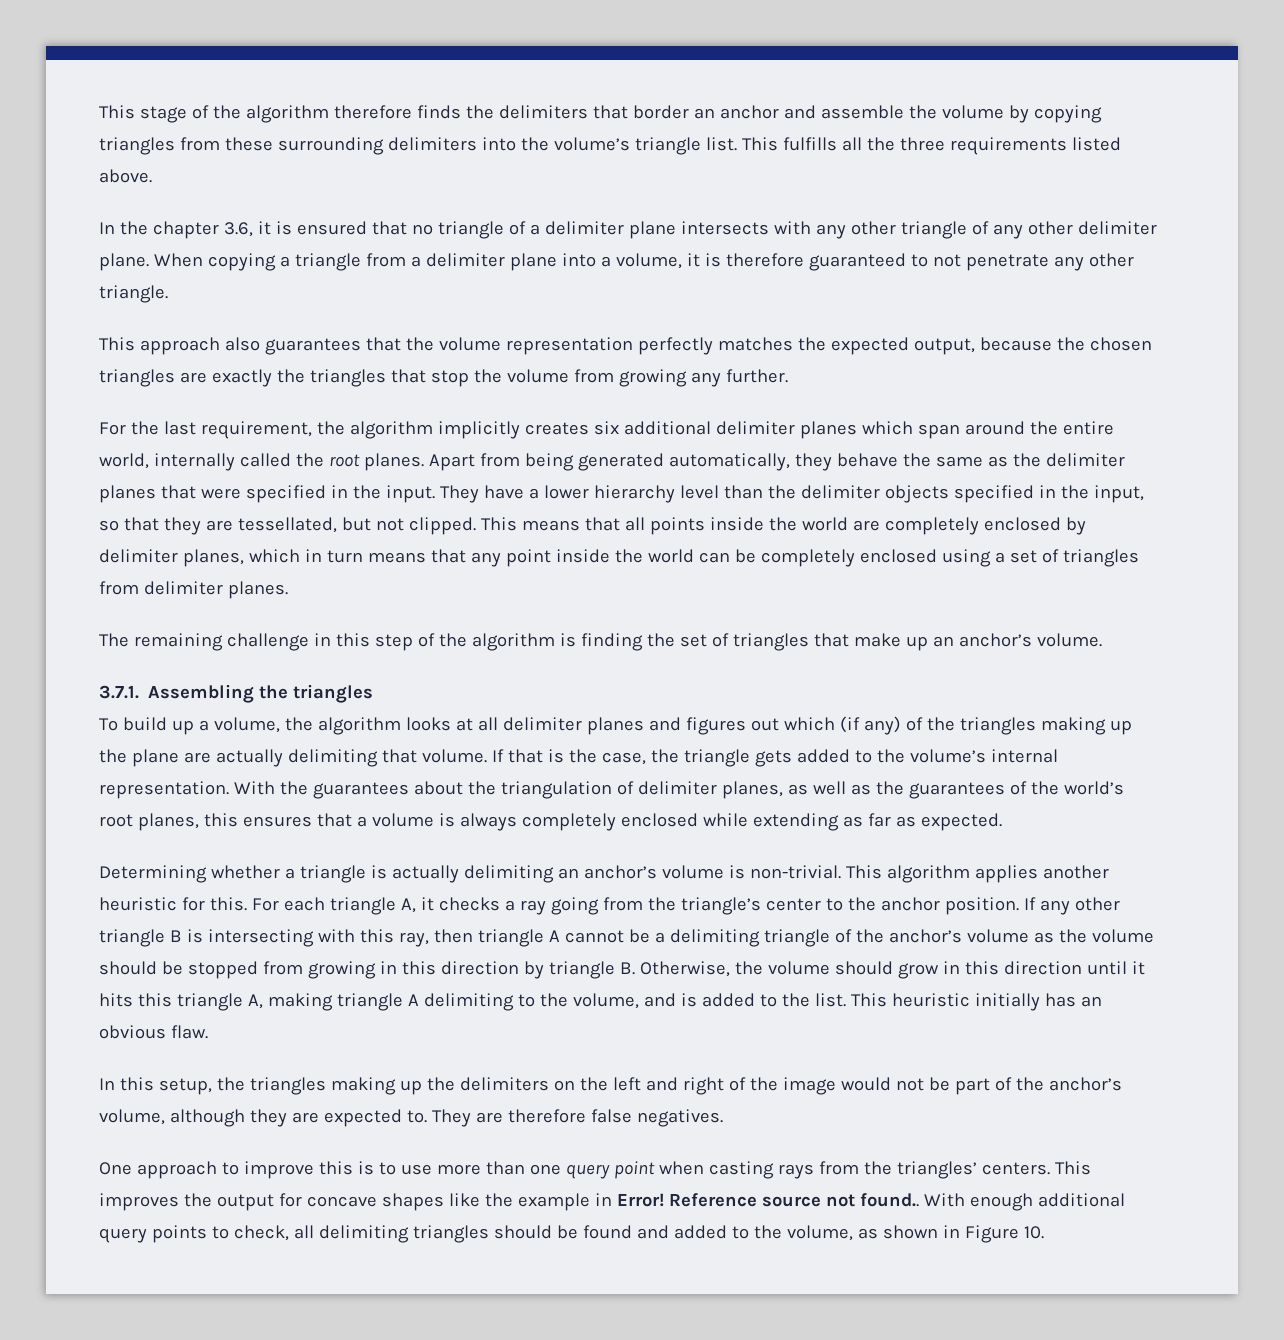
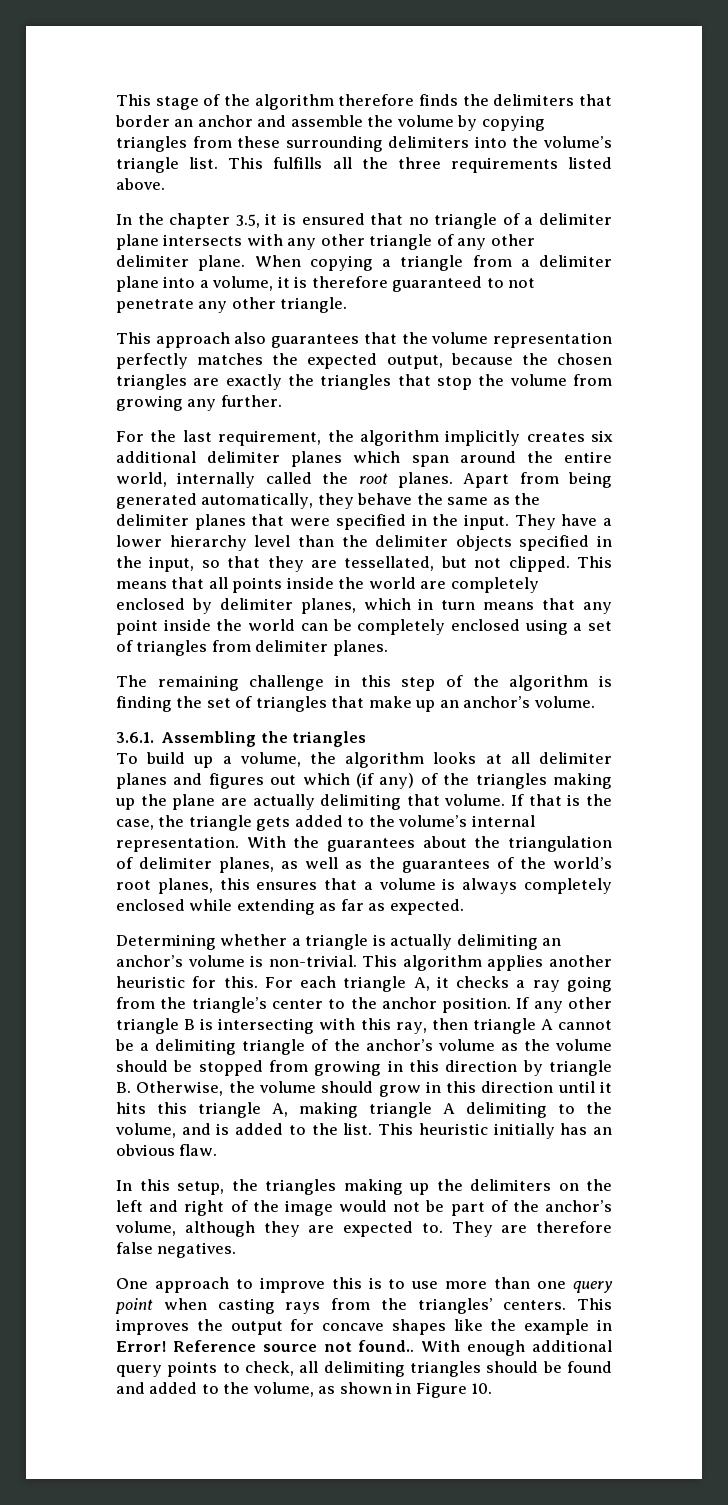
- In the chapter 3.6, it is ensured that no triangle of a delimiter plane intersects with any other triangle of any other delimiter plane.
+ In the chapter 3.5, it is ensured that no triangle of a delimiter plane intersects with any other triangle of any other delimiter plane.
- 3.7.1. Assembling the triangles
+ 3.6.1. Assembling the triangles

